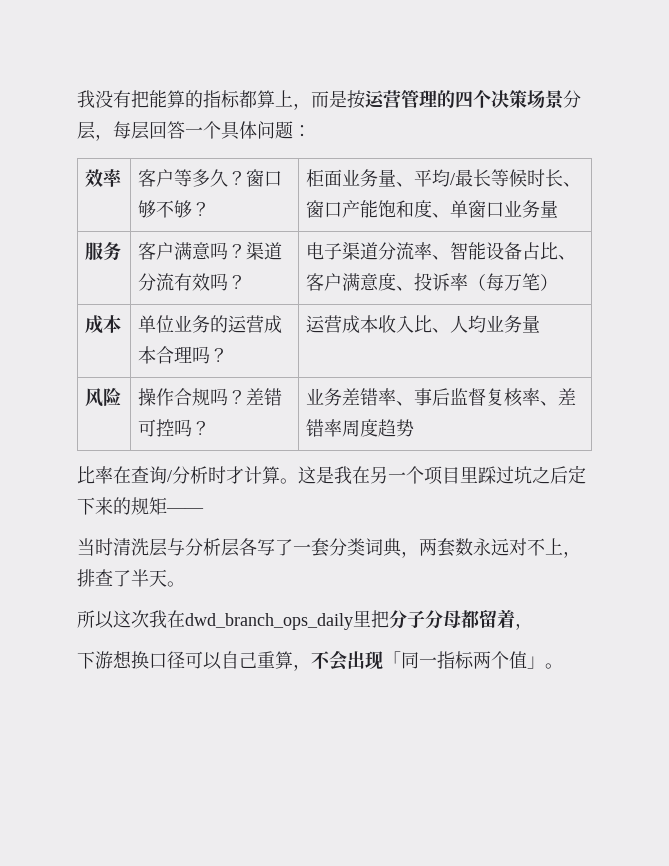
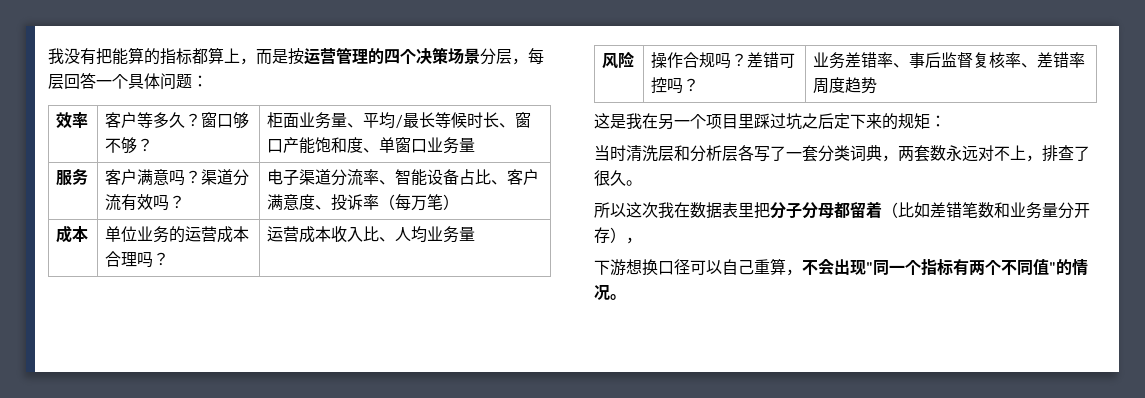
- 比率在查询/分析时才计算。这是我在另一个项目里踩过坑之后定下来的规矩——
+ 这是我在另一个项目里踩过坑之后定下来的规矩：
- 当时清洗层与分析层各写了一套分类词典，两套数永远对不上，排查了半天。
+ 当时清洗层和分析层各写了一套分类词典，两套数永远对不上，排查了很久。
- 所以这次我在dwd_branch_ops_daily里把分子分母都留着，
+ 所以这次我在数据表里把分子分母都留着（比如差错笔数和业务量分开存），
- 下游想换口径可以自己重算，不会出现「同一指标两个值」。
+ 下游想换口径可以自己重算，不会出现"同一个指标有两个不同值"的情况。

